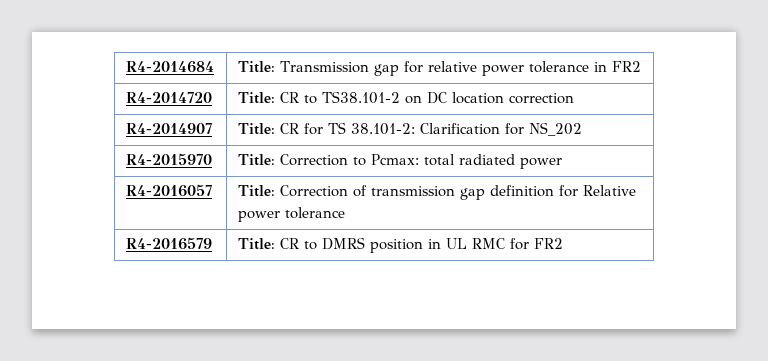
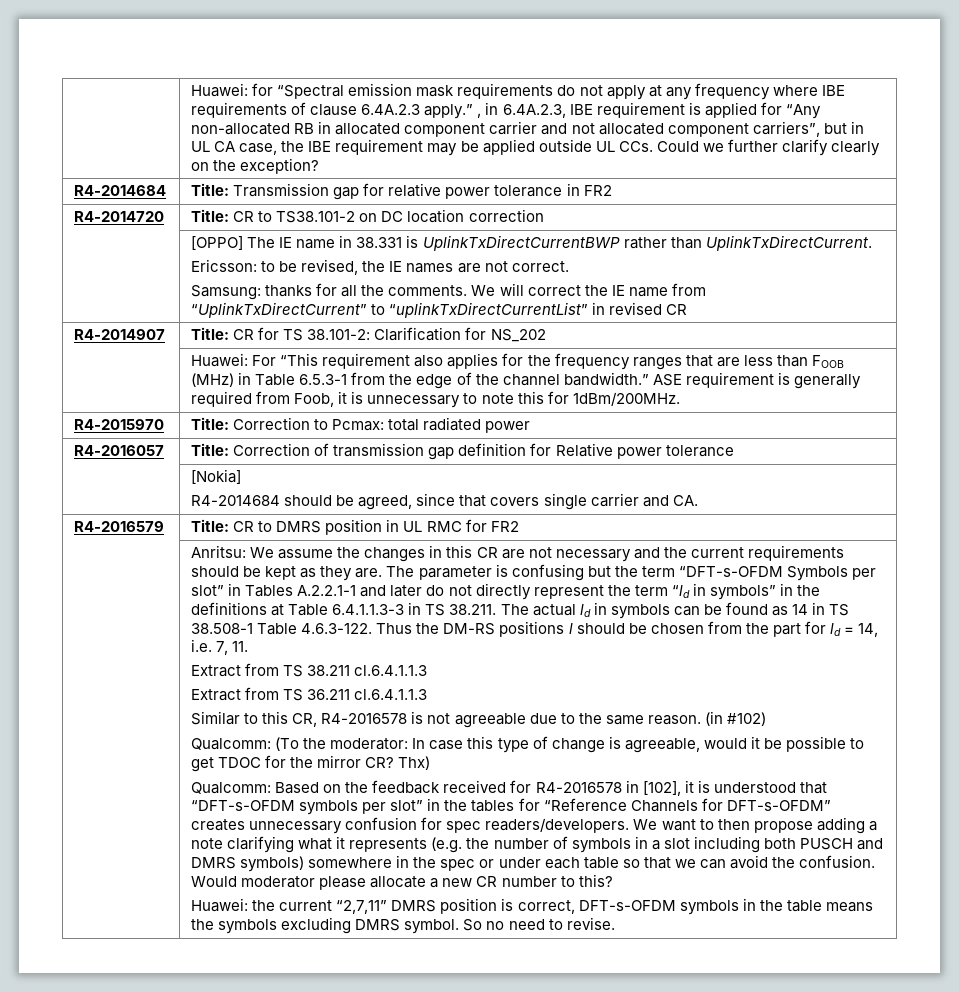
+ Huawei: for “Spectral emission mask requirements do not apply at any frequency where IBE requirements of clause 6.4A.2.3 apply.” , in 6.4A.2.3, IBE requirement is applied for “Any non-allocated RB in allocated component carrier and not allocated component carriers”, but in UL CA case, the IBE requirement may be applied outside UL CCs. Could we further clarify clearly on the exception?
+ | [OPPO] The IE name in 38.331 is UplinkTxDirectCurrentBWP rather than UplinkTxDirectCurrent.
+ Ericsson: to be revised, the IE names are not correct.
+ Samsung: thanks for all the comments. We will correct the IE name from “UplinkTxDirectCurrent” to “uplinkTxDirectCurrentList” in revised CR
+ Huawei: For “This requirement also applies for the frequency ranges that are less than FOOB (MHz) in Table 6.5.3-1 from the edge of the channel bandwidth.” ASE requirement is generally required from Foob, it is unnecessary to note this for 1dBm/200MHz.
+ | [Nokia]
+ R4-2014684 should be agreed, since that covers single carrier and CA.
+ Anritsu: We assume the changes in this CR are not necessary and the current requirements should be kept as they are. The parameter is confusing but the term “DFT-s-OFDM Symbols per slot” in Tables A.2.2.1-1 and later do not directly represent the term “ld in symbols” in the definitions at Table 6.4.1.1.3-3 in TS 38.211. The actual ld in symbols can be found as 14 in TS 38.508-1 Table 4.6.3-122. Thus the DM-RS positions l should be chosen from the part for ld = 14, i.e. 7, 11.
+ Extract from TS 38.211 cl.6.4.1.1.3
+ Extract from TS 36.211 cl.6.4.1.1.3
+ Similar to this CR, R4-2016578 is not agreeable due to the same reason. (in #102)
+ Qualcomm: (To the moderator: In case this type of change is agreeable, would it be possible to get TDOC for the mirror CR? Thx)
+ Qualcomm: Based on the feedback received for R4-2016578 in [102], it is understood that “DFT-s-OFDM symbols per slot” in the tables for “Reference Channels for DFT-s-OFDM” creates unnecessary confusion for spec readers/developers. We want to then propose adding a note clarifying what it represents (e.g. the number of symbols in a slot including both PUSCH and DMRS symbols) somewhere in the spec or under each table so that we can avoid the confusion. Would moderator please allocate a new CR number to this?
+ Huawei: the current “2,7,11” DMRS position is correct, DFT-s-OFDM symbols in the table means the symbols excluding DMRS symbol. So no need to revise.

